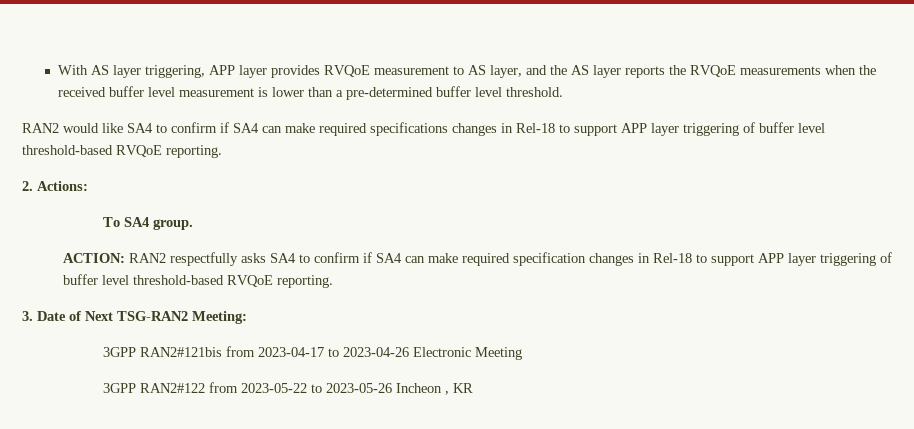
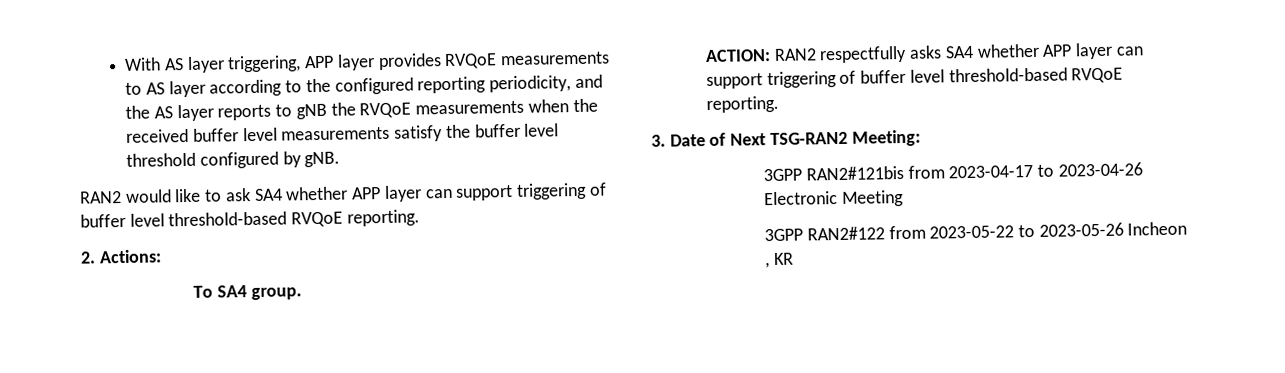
- With AS layer triggering, APP layer provides RVQoE measurement to AS layer, and the AS layer reports the RVQoE measurements when the received buffer level measurement is lower than a pre-determined buffer level threshold.
- RAN2 would like SA4 to confirm if SA4 can make required specifications changes in Rel-18 to support APP layer triggering of buffer level threshold-based RVQoE reporting.
+ With AS layer triggering, APP layer provides RVQoE measurements to AS layer according to the configured reporting periodicity, and the AS layer reports to gNB the RVQoE measurements when the received buffer level measurements satisfy the buffer level threshold configured by gNB.
+ RAN2 would like to ask SA4 whether APP layer can support triggering of buffer level threshold-based RVQoE reporting.
- ACTION: RAN2 respectfully asks SA4 to confirm if SA4 can make required specification changes in Rel-18 to support APP layer triggering of buffer level threshold-based RVQoE reporting.
+ ACTION: RAN2 respectfully asks SA4 whether APP layer can support triggering of buffer level threshold-based RVQoE reporting.

